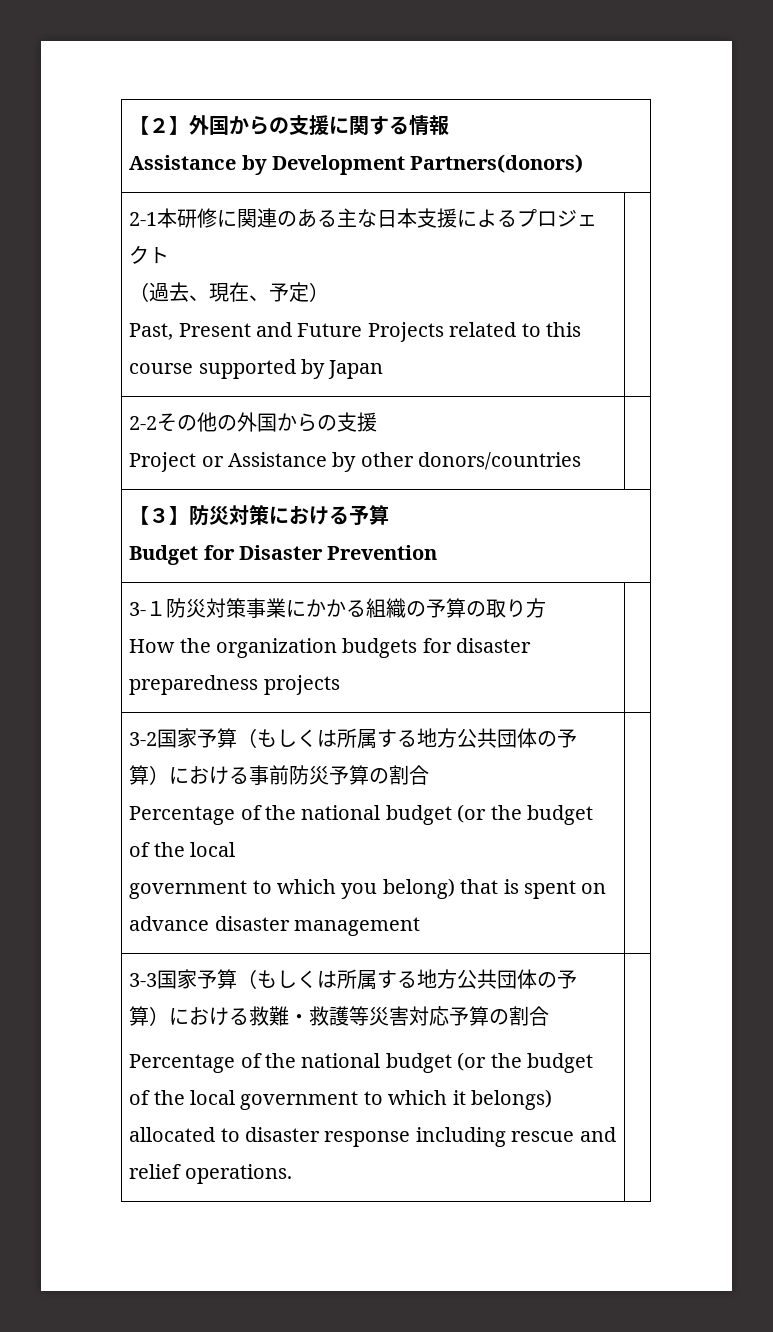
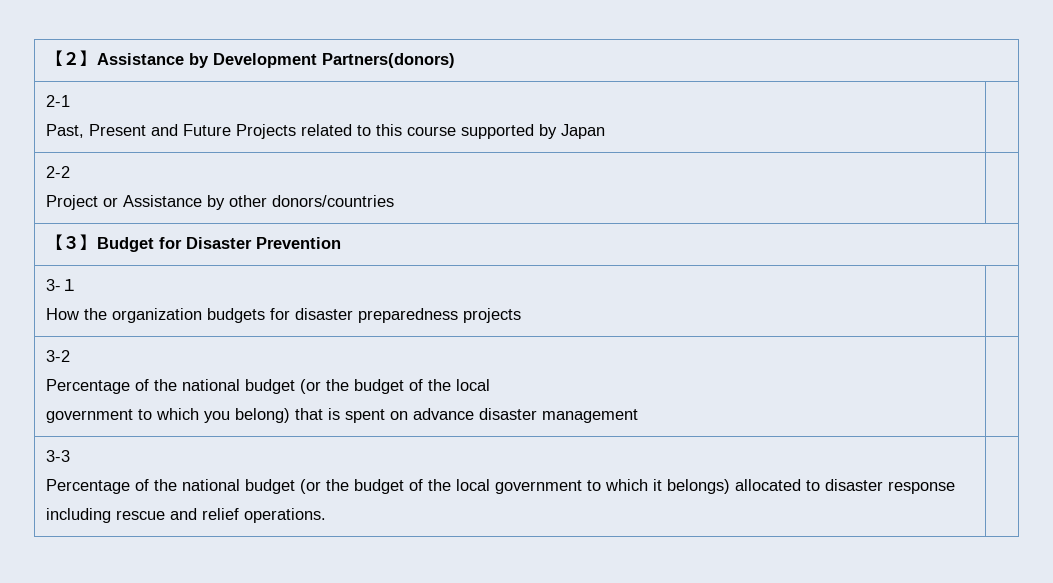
- 【２】外国からの支援に関する情報
- Assistance by Development Partners(donors)
+ 【２】Assistance by Development Partners(donors)
- 2-1本研修に関連のある主な日本支援によるプロジェクト
- （過去、現在、予定）
+ 2-1
- 2-2その他の外国からの支援
+ 2-2
- 【３】防災対策における予算
- Budget for Disaster Prevention
+ 【３】Budget for Disaster Prevention
- 3-１防災対策事業にかかる組織の予算の取り方
+ 3-１
- 3-2国家予算（もしくは所属する地方公共団体の予算）における事前防災予算の割合
+ 3-2
- 3-3国家予算（もしくは所属する地方公共団体の予算）における救難・救護等災害対応予算の割合
+ 3-3

